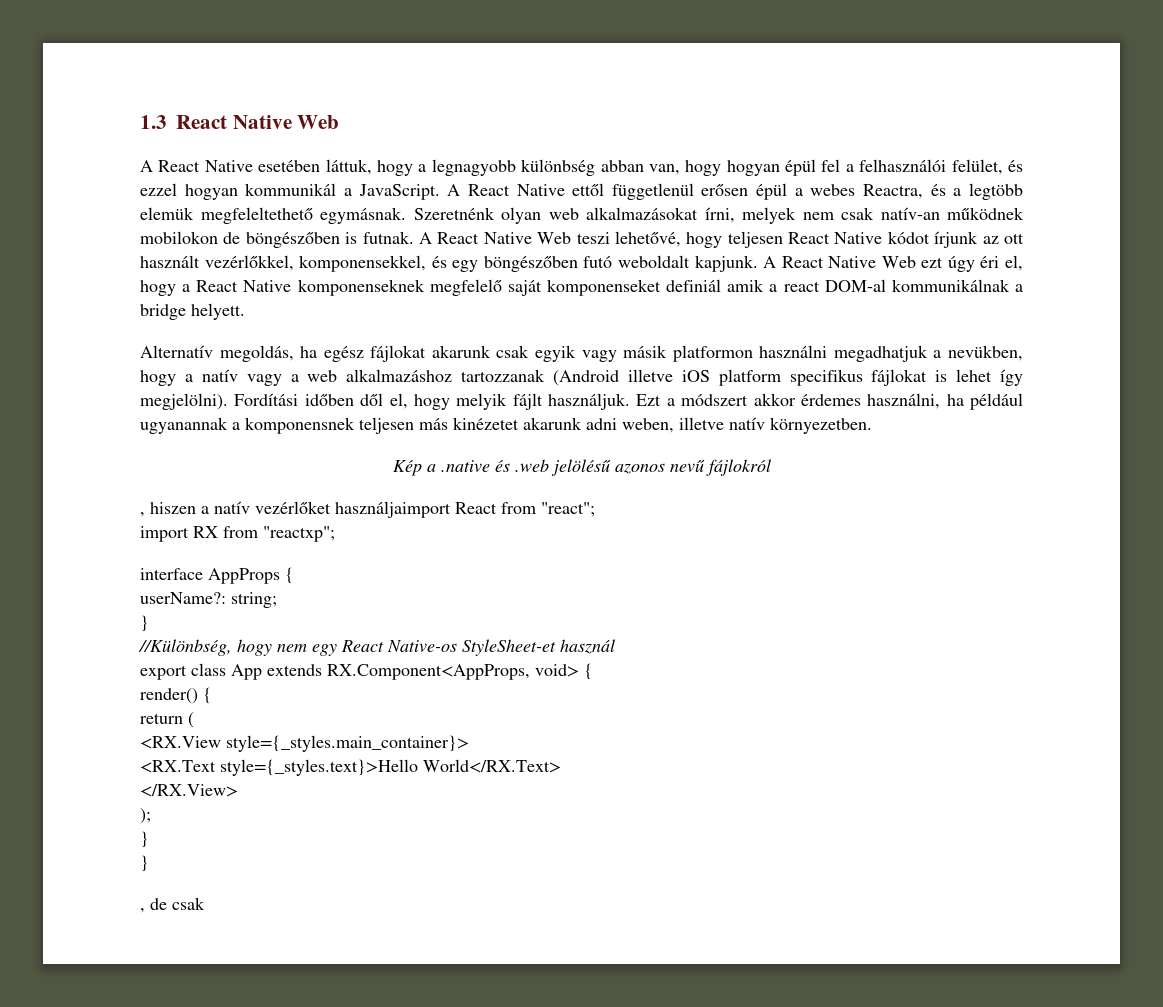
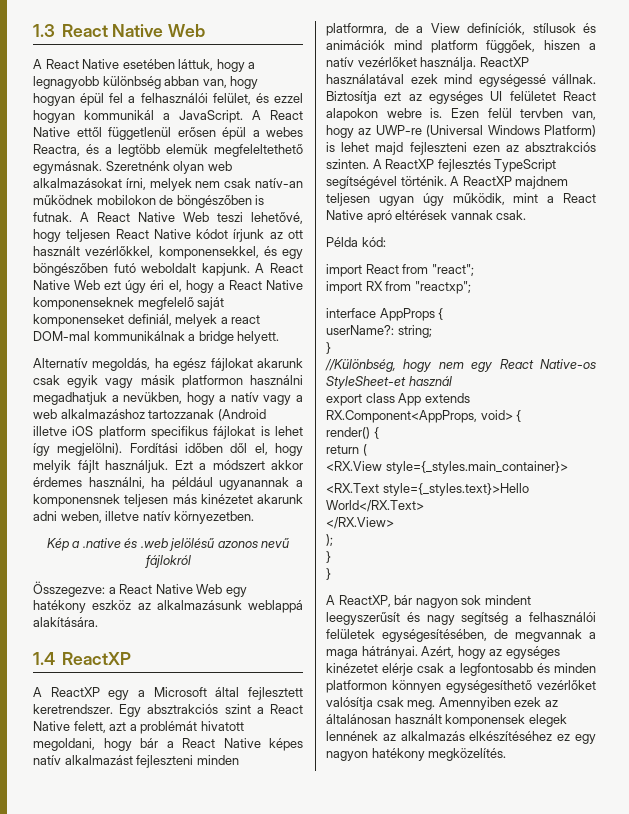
- A React Native Web ezt úgy éri el, hogy a React Native komponenseknek megfelelő saját komponenseket definiál amik a react DOM-al kommunikálnak a bridge helyett.
+ A React Native Web ezt úgy éri el, hogy a React Native komponenseknek megfelelő saját komponenseket definiál, melyek a react DOM-mal kommunikálnak a bridge helyett.
- , hiszen a natív vezérlőket használjaimport React from "react";
+ Összegezve: a React Native Web egy hatékony eszköz az alkalmazásunk weblappá alakítására.
+ 1.4 ReactXP
+ A ReactXP egy a Microsoft által fejlesztett keretrendszer. Egy absztrakciós szint a React Native felett, azt a problémát hivatott megoldani, hogy bár a React Native képes natív alkalmazást fejleszteni minden platformra, de a View definíciók, stílusok és animációk mind platform függőek, hiszen a natív vezérlőket használja. ReactXP használatával ezek mind egységessé vállnak. Biztosítja ezt az egységes UI felületet React alapokon webre is. Ezen felül tervben van, hogy az UWP-re (Universal Windows Platform) is lehet majd fejleszteni ezen az absztrakciós szinten. A ReactXP fejlesztés TypeScript segítségével történik. A ReactXP majdnem teljesen ugyan úgy működik, mint a React Native apró eltérések vannak csak.
+ Példa kód:
+ import React from "react";
- , de csak
+ A ReactXP, bár nagyon sok mindent leegyszerűsít és nagy segítség a felhasználói felületek egységesítésében, de megvannak a maga hátrányai. Azért, hogy az egységes kinézetet elérje csak a legfontosabb és minden platformon könnyen egységesíthető vezérlőket valósítja csak meg. Amennyiben ezek az általánosan használt komponensek elegek lennének az alkalmazás elkészítéséhez ez egy nagyon hatékony megközelítés.

